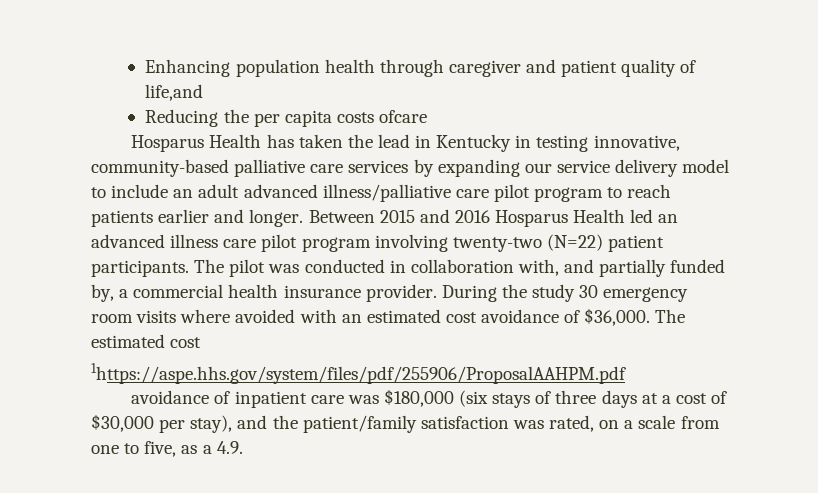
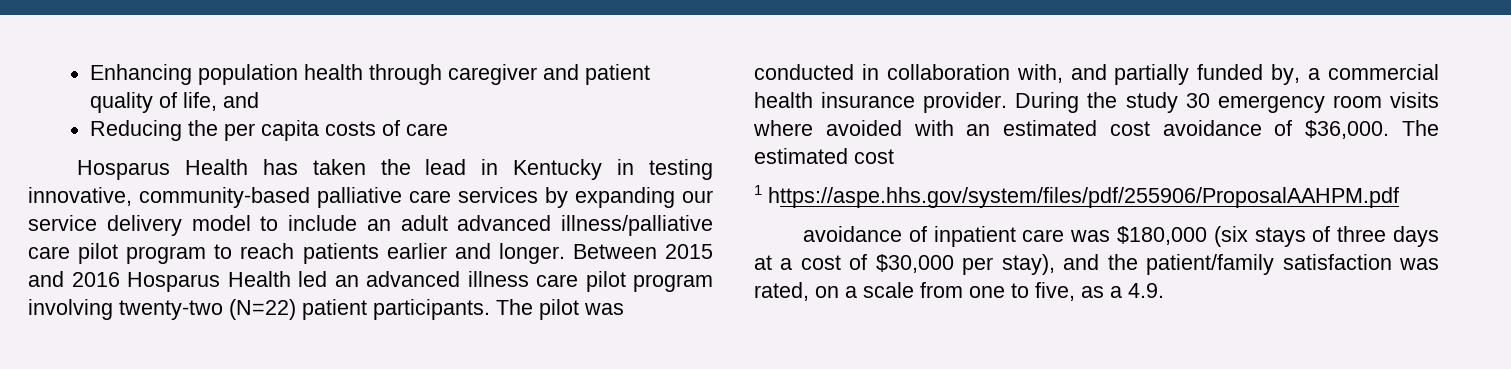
- Enhancing population health through caregiver and patient quality of life,and
+ Enhancing population health through caregiver and patient quality of life, and
- Reducing the per capita costs ofcare
+ Reducing the per capita costs of care
- 1https://aspe.hhs.gov/system/files/pdf/255906/ProposalAAHPM.pdf
+ 1 https://aspe.hhs.gov/system/files/pdf/255906/ProposalAAHPM.pdf

